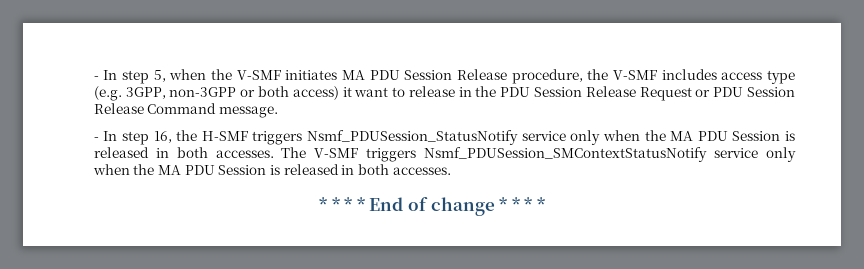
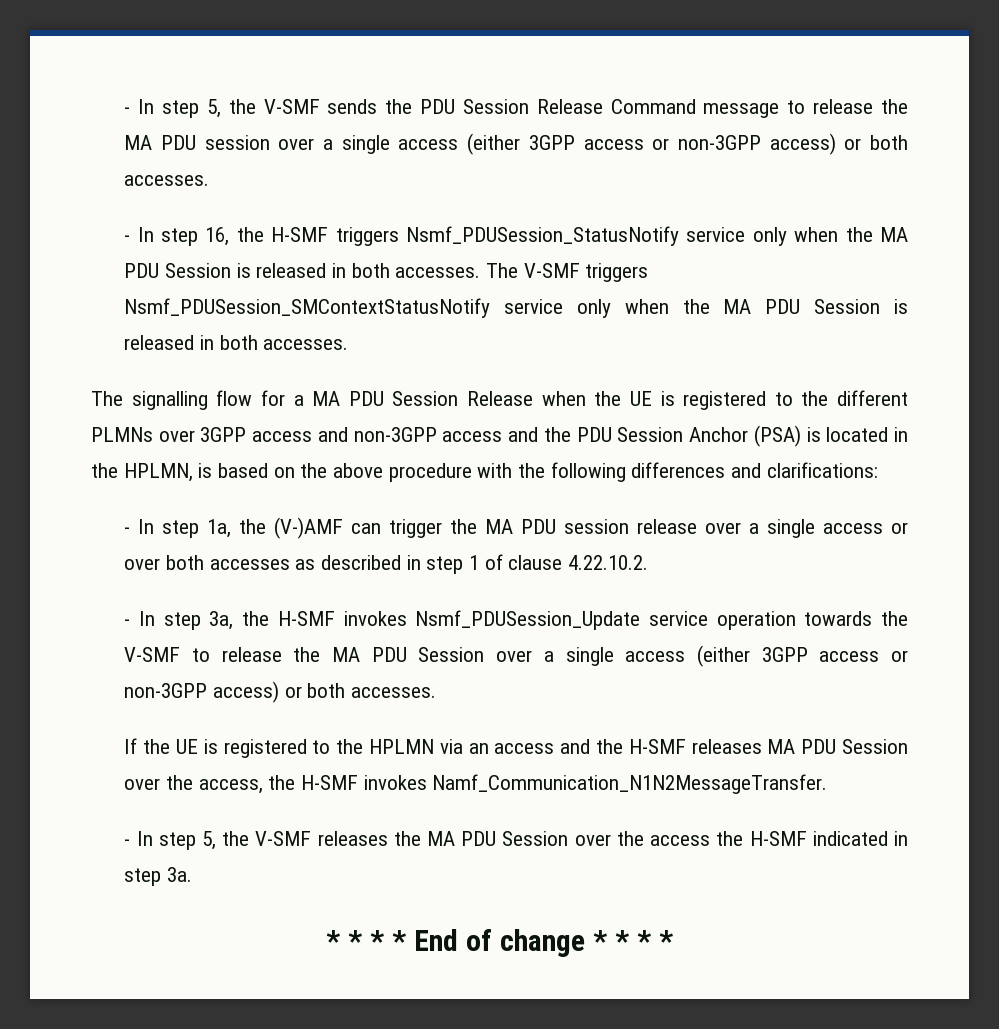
- - In step 5, when the V-SMF initiates MA PDU Session Release procedure, the V-SMF includes access type (e.g. 3GPP, non-3GPP or both access) it want to release in the PDU Session Release Request or PDU Session Release Command message.
+ - In step 5, the V-SMF sends the PDU Session Release Command message to release the MA PDU session over a single access (either 3GPP access or non-3GPP access) or both accesses.
+ The signalling flow for a MA PDU Session Release when the UE is registered to the different PLMNs over 3GPP access and non-3GPP access and the PDU Session Anchor (PSA) is located in the HPLMN, is based on the above procedure with the following differences and clarifications:
+ - In step 1a, the (V-)AMF can trigger the MA PDU session release over a single access or over both accesses as described in step 1 of clause 4.22.10.2.
+ - In step 3a, the H-SMF invokes Nsmf_PDUSession_Update service operation towards the V-SMF to release the MA PDU Session over a single access (either 3GPP access or non-3GPP access) or both accesses.
+ If the UE is registered to the HPLMN via an access and the H-SMF releases MA PDU Session over the access, the H-SMF invokes Namf_Communication_N1N2MessageTransfer.
+ - In step 5, the V-SMF releases the MA PDU Session over the access the H-SMF indicated in step 3a.

